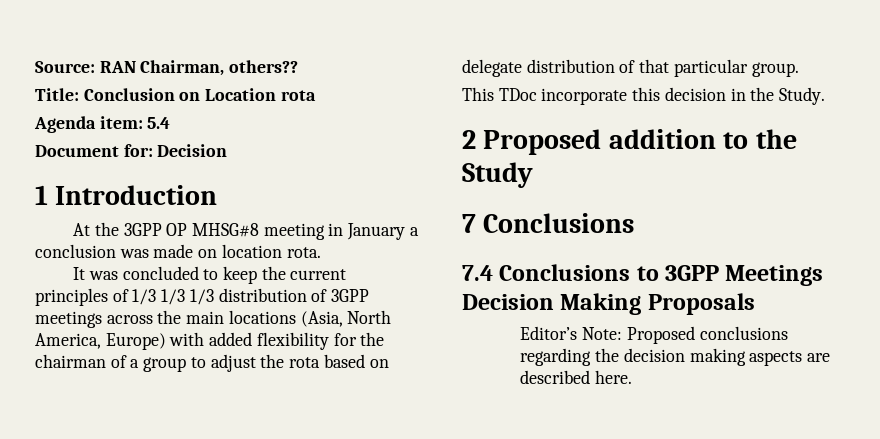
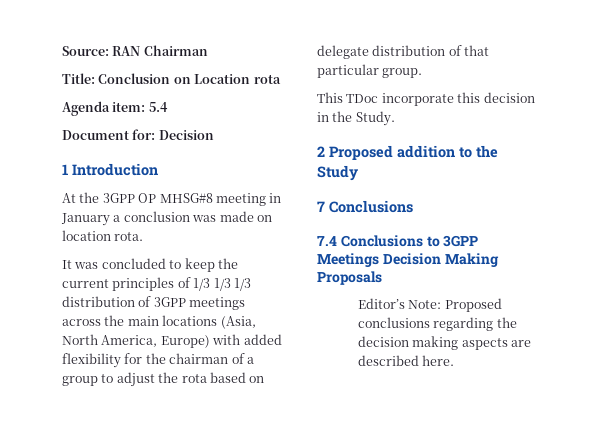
- Source: RAN Chairman, others??
+ Source: RAN Chairman

